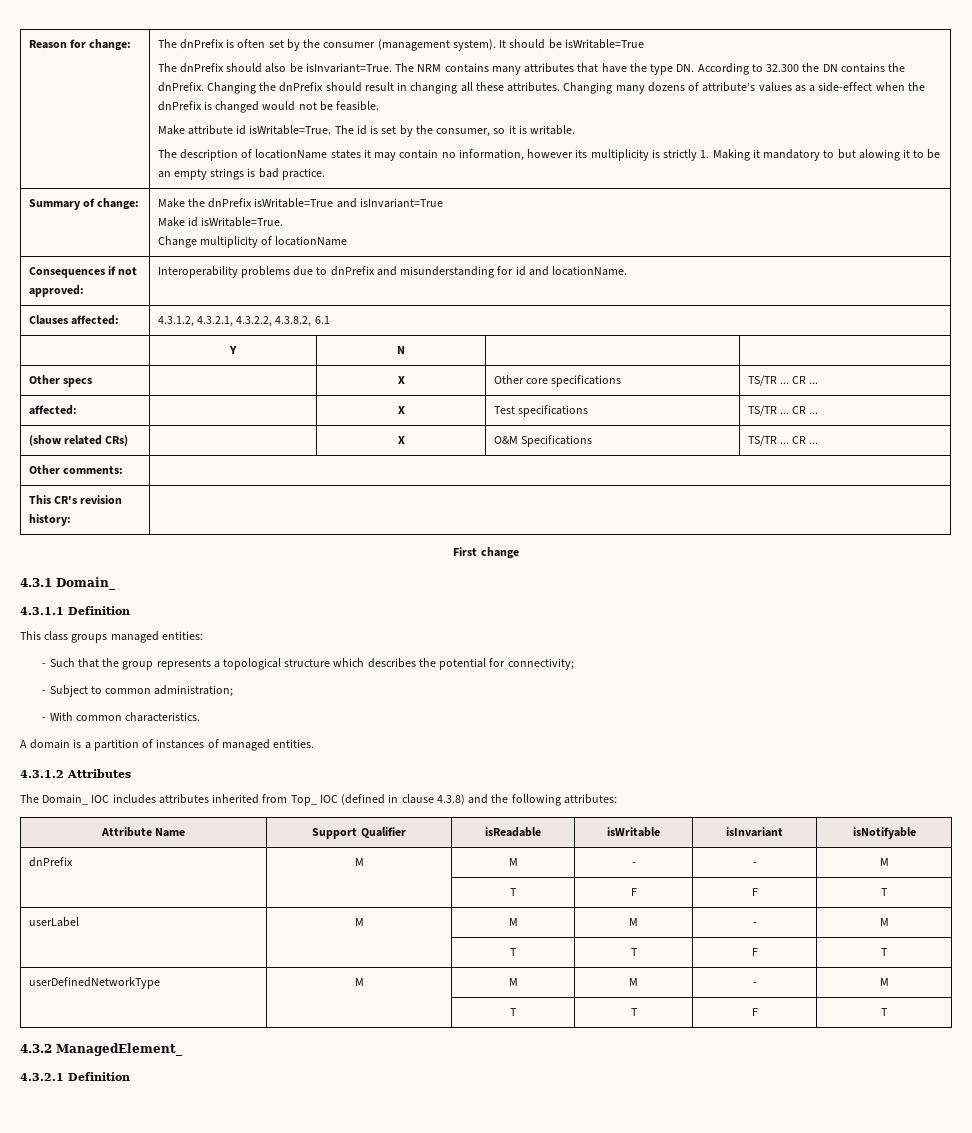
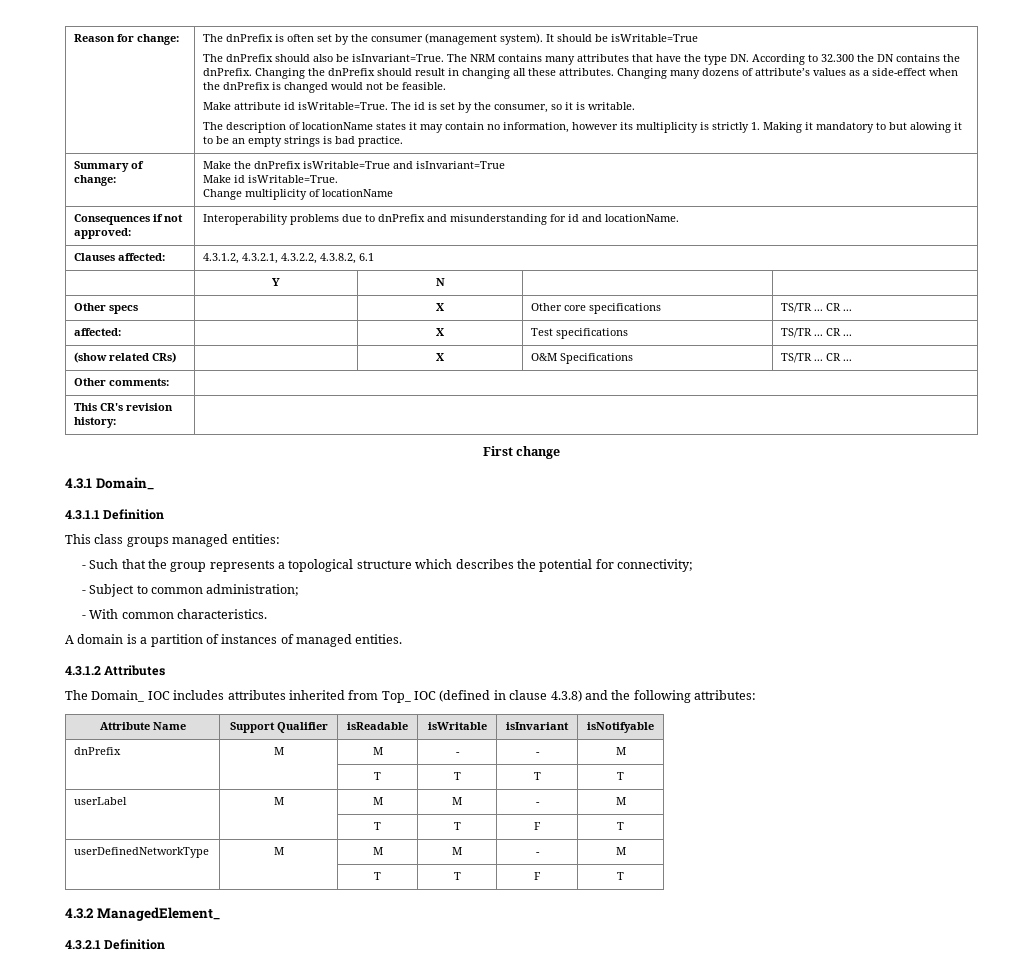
- | | T | F | F | T
+ | | T | T | T | T

